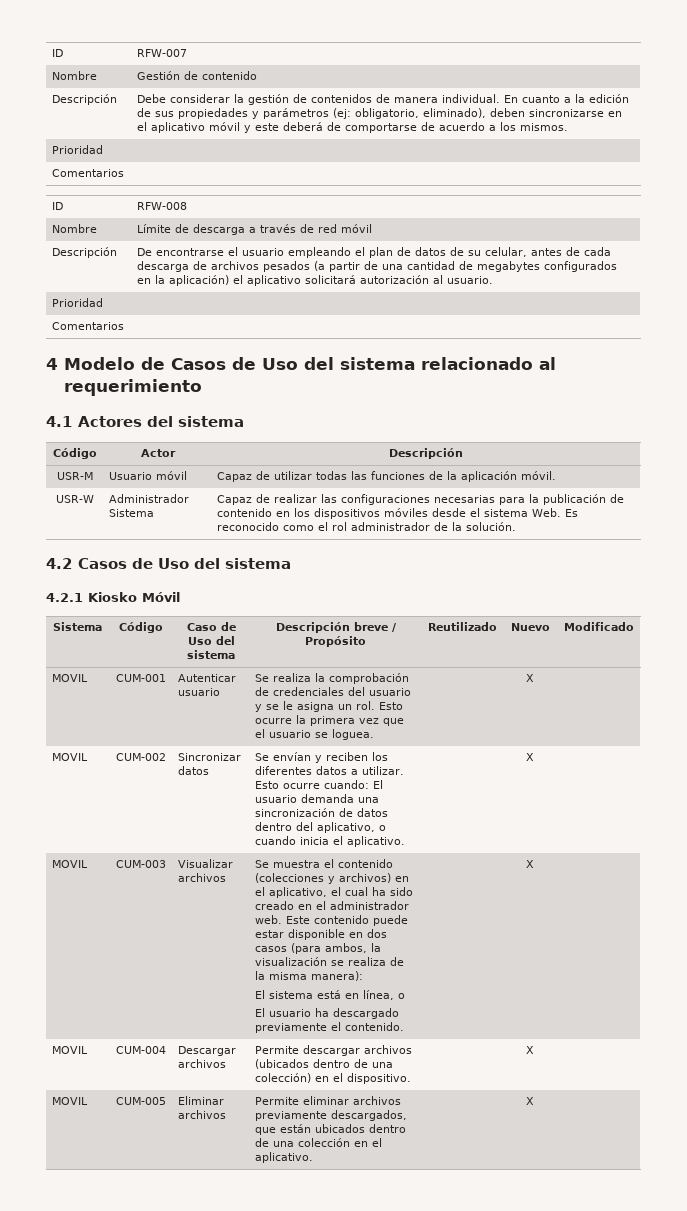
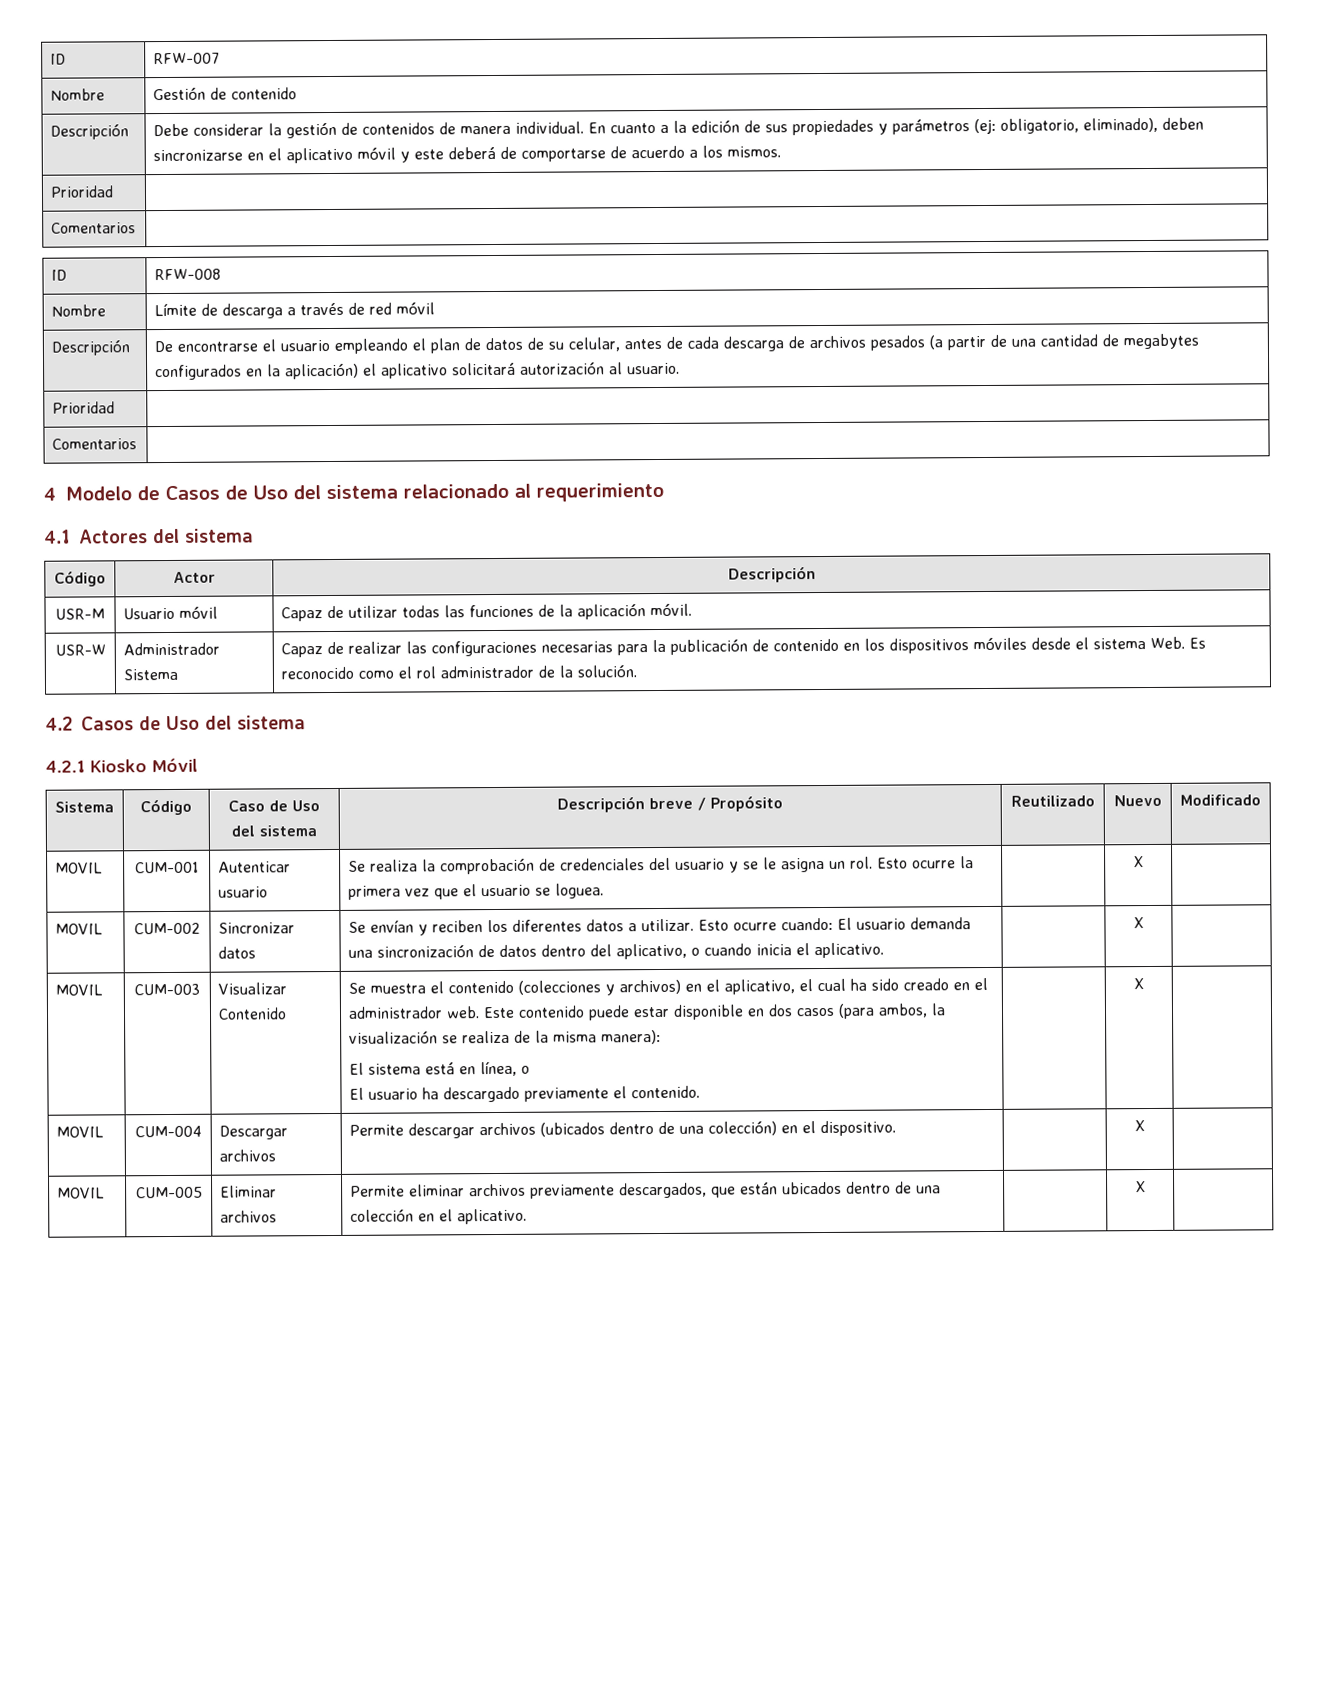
- Visualizar archivos
+ Visualizar Contenido

